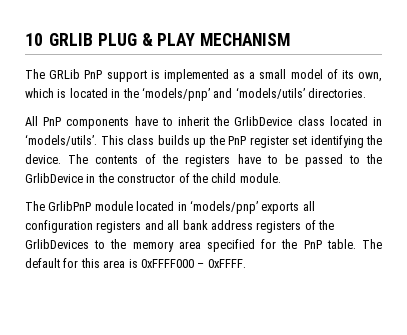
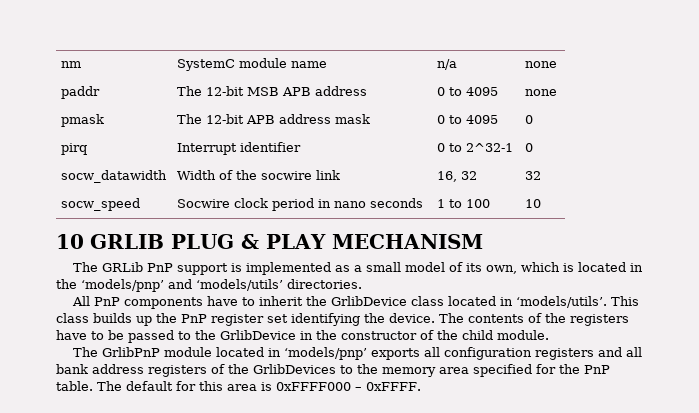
+ nm | SystemC module name | n/a | none
+ paddr | The 12-bit MSB APB address | 0 to 4095 | none
+ pmask | The 12-bit APB address mask | 0 to 4095 | 0
+ pirq | Interrupt identifier | 0 to 2^32-1 | 0
+ socw_datawidth | Width of the socwire link | 16, 32 | 32
+ socw_speed | Socwire clock period in nano seconds | 1 to 100 | 10

